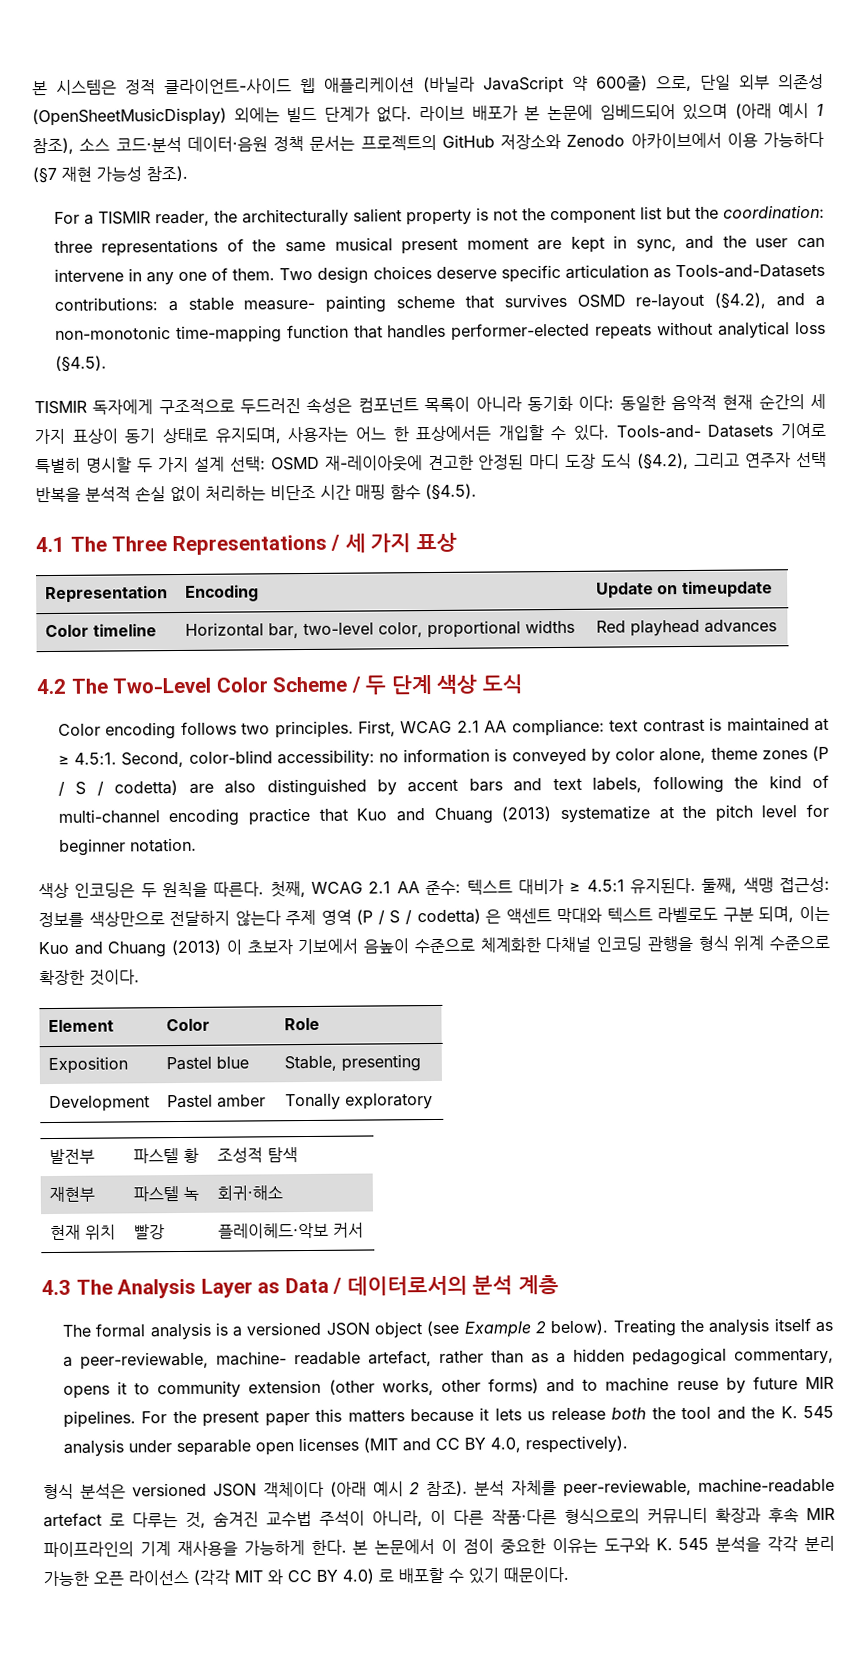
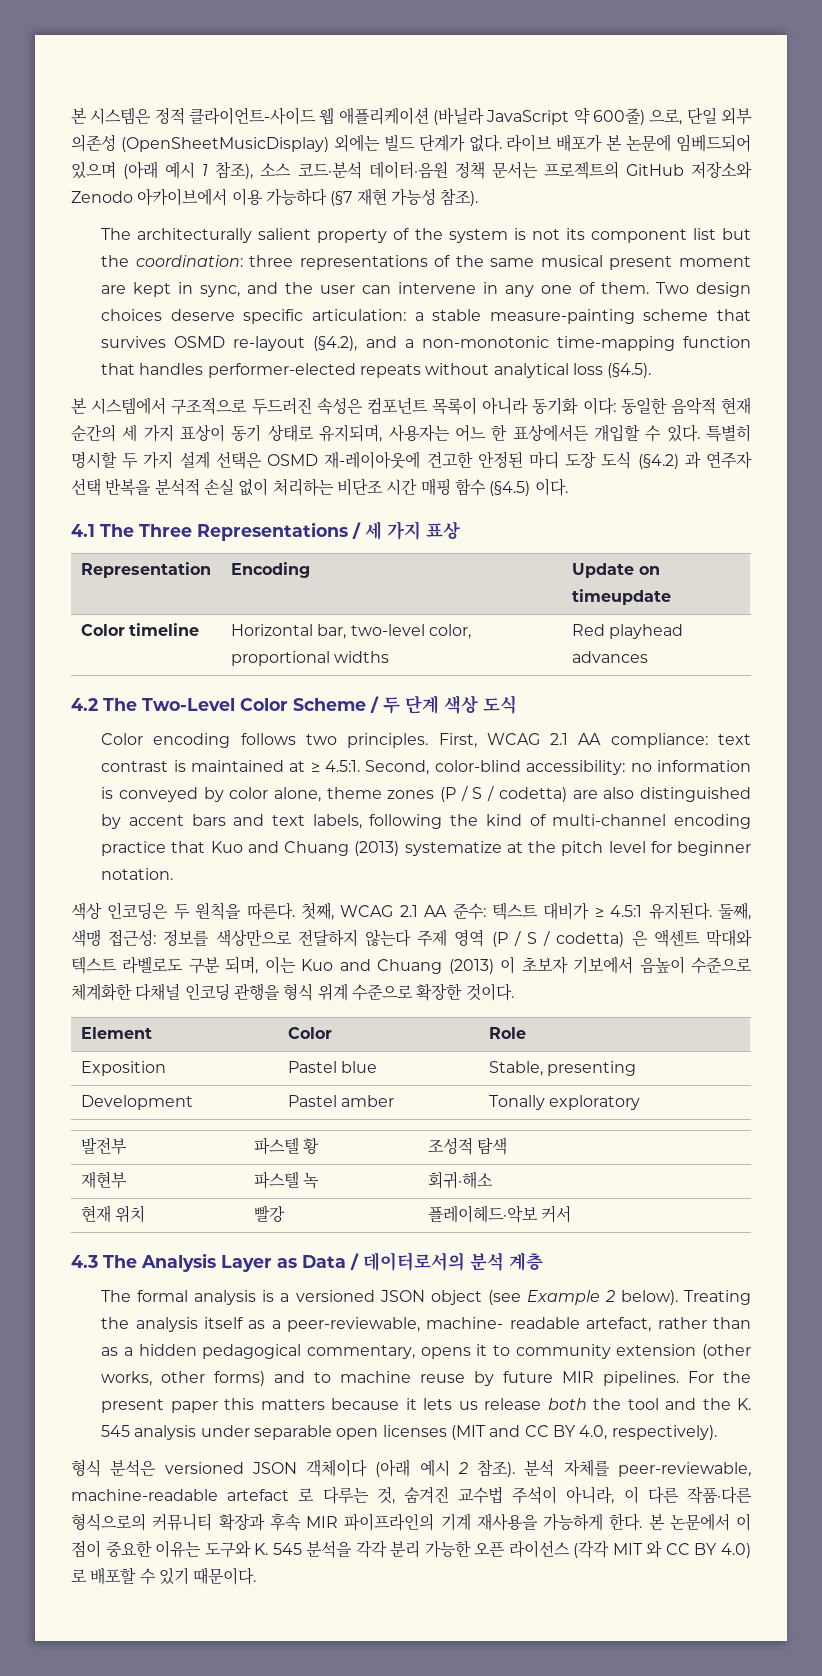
- For a TISMIR reader, the architecturally salient property is not the component list but the coordination: three representations of the same musical present moment are kept in sync, and the user can intervene in any one of them.
+ The architecturally salient property of the system is not its component list but the coordination: three representations of the same musical present moment are kept in sync, and the user can intervene in any one of them.
- Two design choices deserve specific articulation as Tools-and-Datasets contributions: a stable measure- painting scheme that survives OSMD re-layout (§4.2), and a non-monotonic time-mapping function that handles performer-elected repeats without analytical loss (§4.5).
+ Two design choices deserve specific articulation: a stable measure-painting scheme that survives OSMD re-layout (§4.2), and a non-monotonic time-mapping function that handles performer-elected repeats without analytical loss (§4.5).
- TISMIR 독자에게 구조적으로 두드러진 속성은 컴포넌트 목록이 아니라 동기화 이다: 동일한 음악적 현재 순간의 세 가지 표상이 동기 상태로 유지되며, 사용자는 어느 한 표상에서든 개입할 수 있다.
+ 본 시스템에서 구조적으로 두드러진 속성은 컴포넌트 목록이 아니라 동기화 이다: 동일한 음악적 현재 순간의 세 가지 표상이 동기 상태로 유지되며, 사용자는 어느 한 표상에서든 개입할 수 있다.
- Tools-and- Datasets 기여로 특별히 명시할 두 가지 설계 선택: OSMD 재-레이아웃에 견고한 안정된 마디 도장 도식 (§4.2), 그리고 연주자 선택 반복을 분석적 손실 없이 처리하는 비단조 시간 매핑 함수 (§4.5).
+ 특별히 명시할 두 가지 설계 선택은 OSMD 재-레이아웃에 견고한 안정된 마디 도장 도식 (§4.2) 과 연주자 선택 반복을 분석적 손실 없이 처리하는 비단조 시간 매핑 함수 (§4.5) 이다.

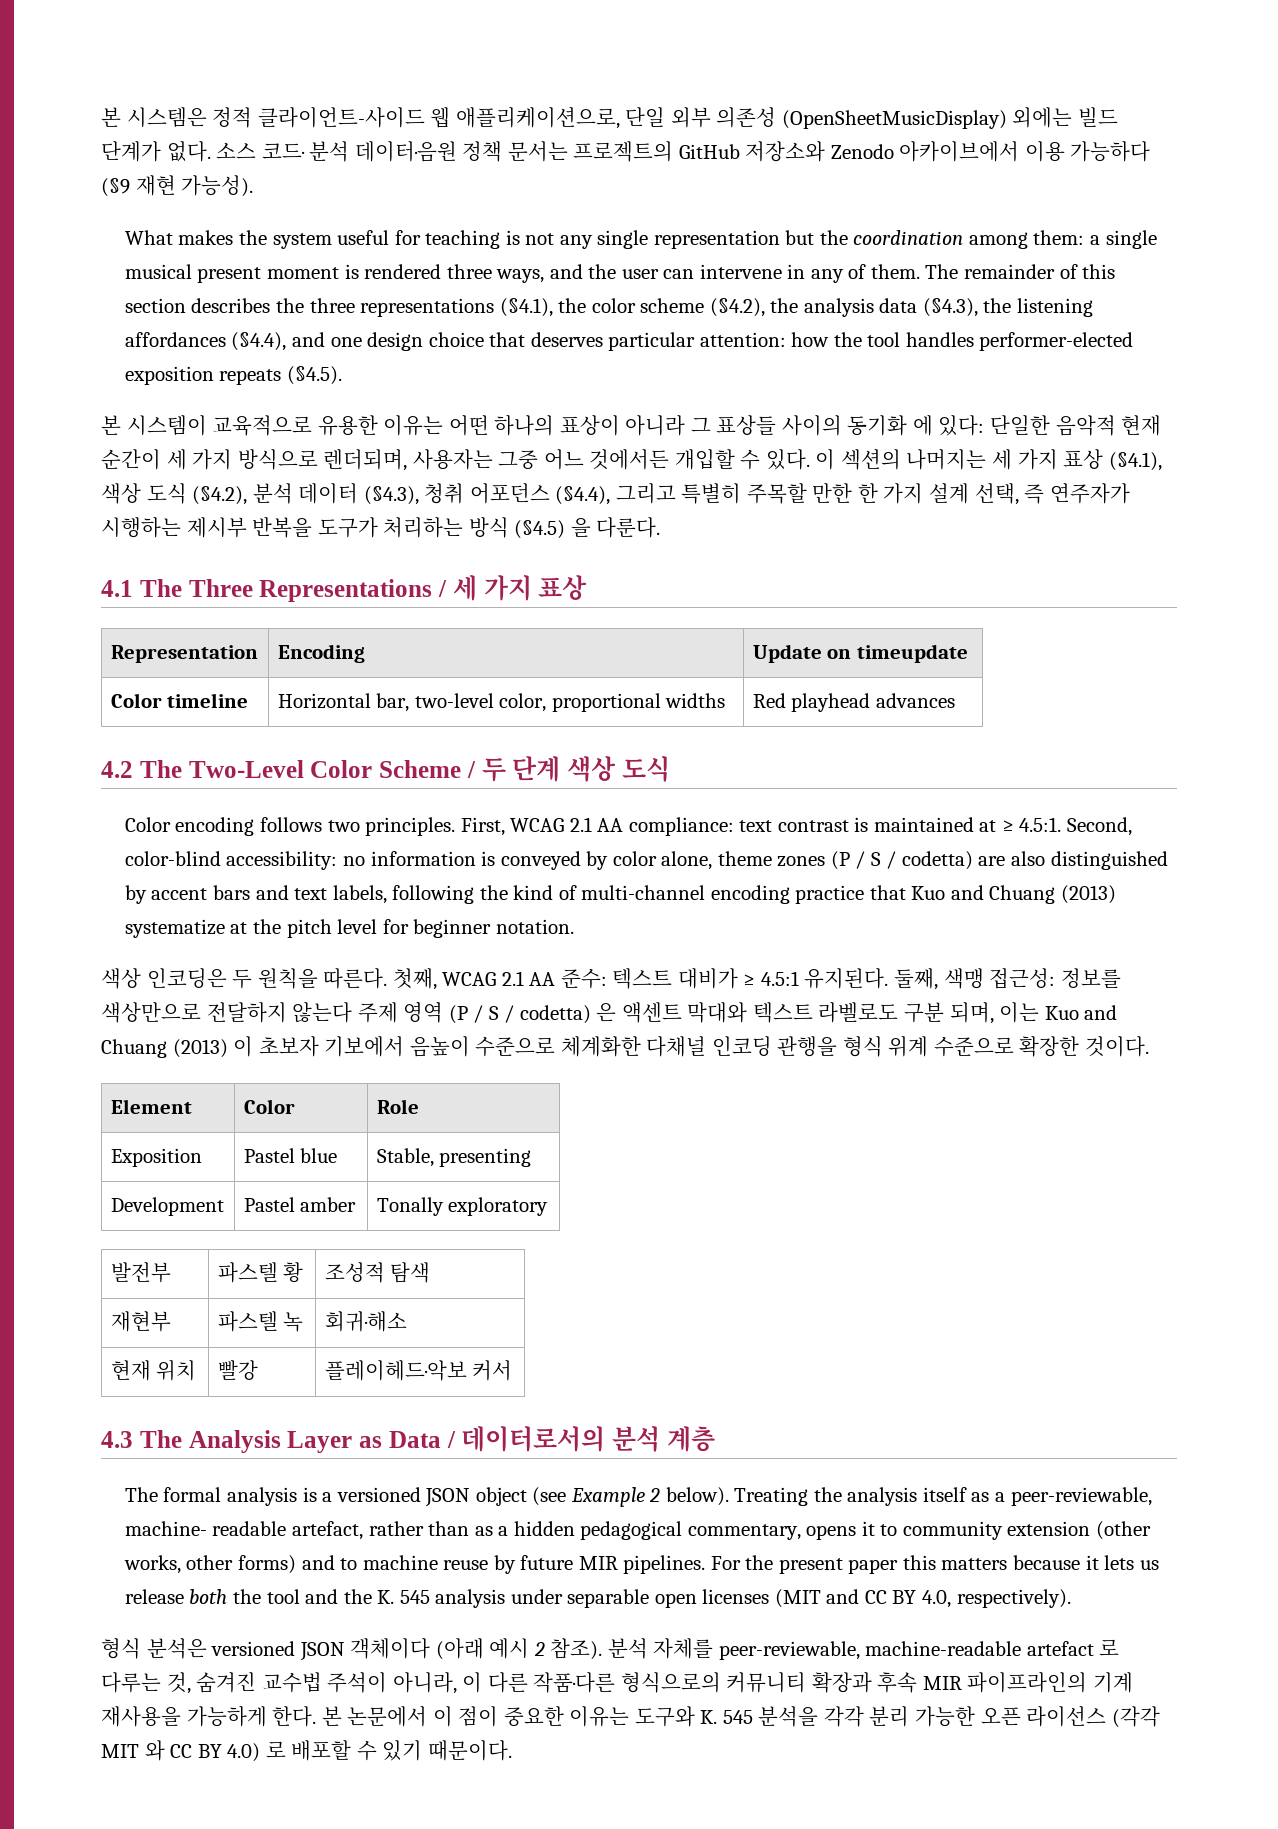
- 본 시스템은 정적 클라이언트-사이드 웹 애플리케이션 (바닐라 JavaScript 약 600줄) 으로, 단일 외부 의존성 (OpenSheetMusicDisplay) 외에는 빌드 단계가 없다.
+ 본 시스템은 정적 클라이언트-사이드 웹 애플리케이션으로, 단일 외부 의존성 (OpenSheetMusicDisplay) 외에는 빌드 단계가 없다.
- 라이브 배포가 본 논문에 임베드되어 있으며 (아래 예시 1 참조), 소스 코드·분석 데이터·음원 정책 문서는 프로젝트의 GitHub 저장소와 Zenodo 아카이브에서 이용 가능하다 (§7 재현 가능성 참조).
- The architecturally salient property of the system is not its component list but the coordination: three representations of the same musical present moment are kept in sync, and the user can intervene in any one of them.
+ 소스 코드· 분석 데이터·음원 정책 문서는 프로젝트의 GitHub 저장소와 Zenodo 아카이브에서 이용 가능하다 (§9 재현 가능성).
+ What makes the system useful for teaching is not any single representation but the coordination among them: a single musical present moment is rendered three ways, and the user can intervene in any of them.
- Two design choices deserve specific articulation: a stable measure-painting scheme that survives OSMD re-layout (§4.2), and a non-monotonic time-mapping function that handles performer-elected repeats without analytical loss (§4.5).
- 본 시스템에서 구조적으로 두드러진 속성은 컴포넌트 목록이 아니라 동기화 이다: 동일한 음악적 현재 순간의 세 가지 표상이 동기 상태로 유지되며, 사용자는 어느 한 표상에서든 개입할 수 있다. 특별히 명시할 두 가지 설계 선택은 OSMD 재-레이아웃에 견고한 안정된 마디 도장 도식 (§4.2) 과 연주자 선택 반복을 분석적 손실 없이 처리하는 비단조 시간 매핑 함수 (§4.5) 이다.
+ The remainder of this section describes the three representations (§4.1), the color scheme (§4.2), the analysis data (§4.3), the listening affordances (§4.4), and one design choice that deserves particular attention: how the tool handles performer-elected exposition repeats (§4.5).
+ 본 시스템이 교육적으로 유용한 이유는 어떤 하나의 표상이 아니라 그 표상들 사이의 동기화 에 있다: 단일한 음악적 현재 순간이 세 가지 방식으로 렌더되며, 사용자는 그중 어느 것에서든 개입할 수 있다. 이 섹션의 나머지는 세 가지 표상 (§4.1), 색상 도식 (§4.2), 분석 데이터 (§4.3), 청취 어포던스 (§4.4), 그리고 특별히 주목할 만한 한 가지 설계 선택, 즉 연주자가 시행하는 제시부 반복을 도구가 처리하는 방식 (§4.5) 을 다룬다.

